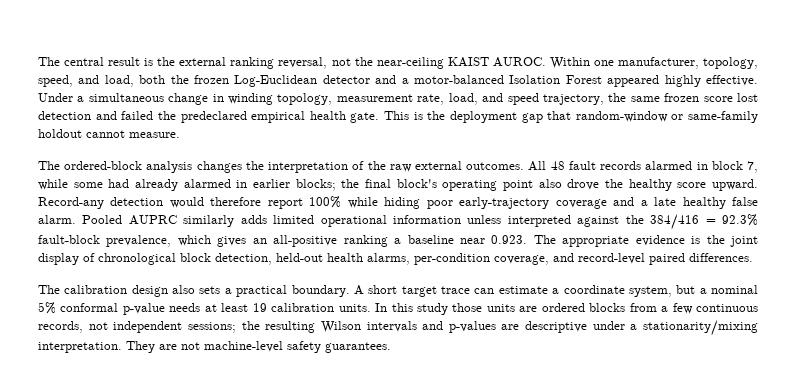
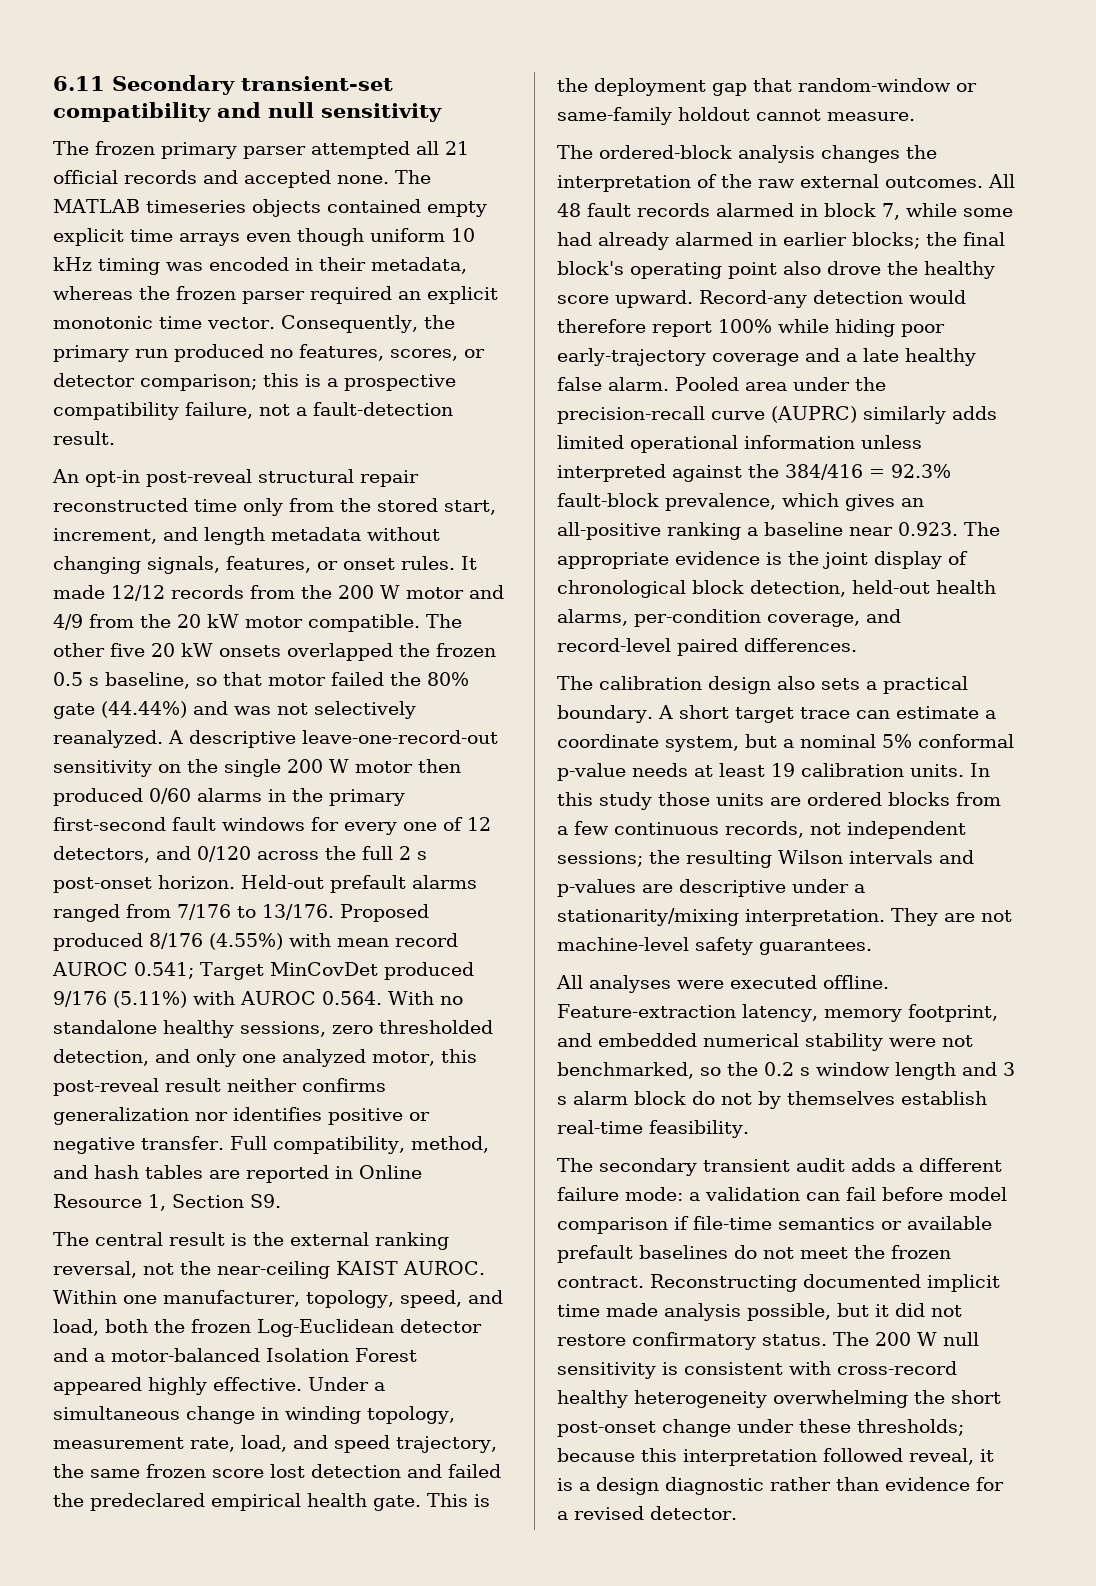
+ 6.11 Secondary transient-set compatibility and null sensitivity
+ The frozen primary parser attempted all 21 official records and accepted none. The MATLAB timeseries objects contained empty explicit time arrays even though uniform 10 kHz timing was encoded in their metadata, whereas the frozen parser required an explicit monotonic time vector. Consequently, the primary run produced no features, scores, or detector comparison; this is a prospective compatibility failure, not a fault-detection result.
+ An opt-in post-reveal structural repair reconstructed time only from the stored start, increment, and length metadata without changing signals, features, or onset rules. It made 12/12 records from the 200 W motor and 4/9 from the 20 kW motor compatible. The other five 20 kW onsets overlapped the frozen 0.5 s baseline, so that motor failed the 80% gate (44.44%) and was not selectively reanalyzed. A descriptive leave-one-record-out sensitivity on the single 200 W motor then produced 0/60 alarms in the primary first-second fault windows for every one of 12 detectors, and 0/120 across the full 2 s post-onset horizon. Held-out prefault alarms ranged from 7/176 to 13/176. Proposed produced 8/176 (4.55%) with mean record AUROC 0.541; Target MinCovDet produced 9/176 (5.11%) with AUROC 0.564. With no standalone healthy sessions, zero thresholded detection, and only one analyzed motor, this post-reveal result neither confirms generalization nor identifies positive or negative transfer. Full compatibility, method, and hash tables are reported in Online Resource 1, Section S9.
- Pooled AUPRC similarly adds limited operational information unless interpreted against the 384/416 = 92.3% fault-block prevalence, which gives an all-positive ranking a baseline near 0.923. The appropriate evidence is the joint display of chronological block detection, held-out health alarms, per-condition coverage, and record-level paired differences.
+ Pooled area under the precision-recall curve (AUPRC) similarly adds limited operational information unless interpreted against the 384/416 = 92.3% fault-block prevalence, which gives an all-positive ranking a baseline near 0.923. The appropriate evidence is the joint display of chronological block detection, held-out health alarms, per-condition coverage, and record-level paired differences.
+ All analyses were executed offline. Feature-extraction latency, memory footprint, and embedded numerical stability were not benchmarked, so the 0.2 s window length and 3 s alarm block do not by themselves establish real-time feasibility.
+ The secondary transient audit adds a different failure mode: a validation can fail before model comparison if file-time semantics or available prefault baselines do not meet the frozen contract. Reconstructing documented implicit time made analysis possible, but it did not restore confirmatory status. The 200 W null sensitivity is consistent with cross-record healthy heterogeneity overwhelming the short post-onset change under these thresholds; because this interpretation followed reveal, it is a design diagnostic rather than evidence for a revised detector.

